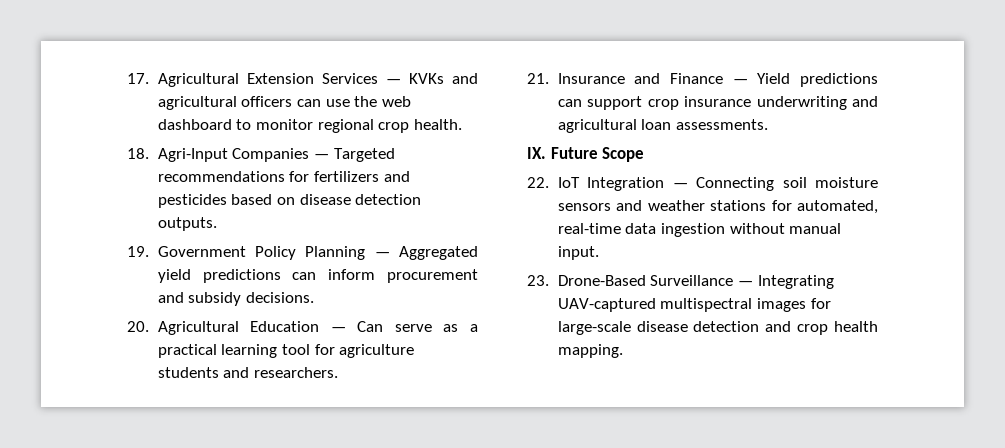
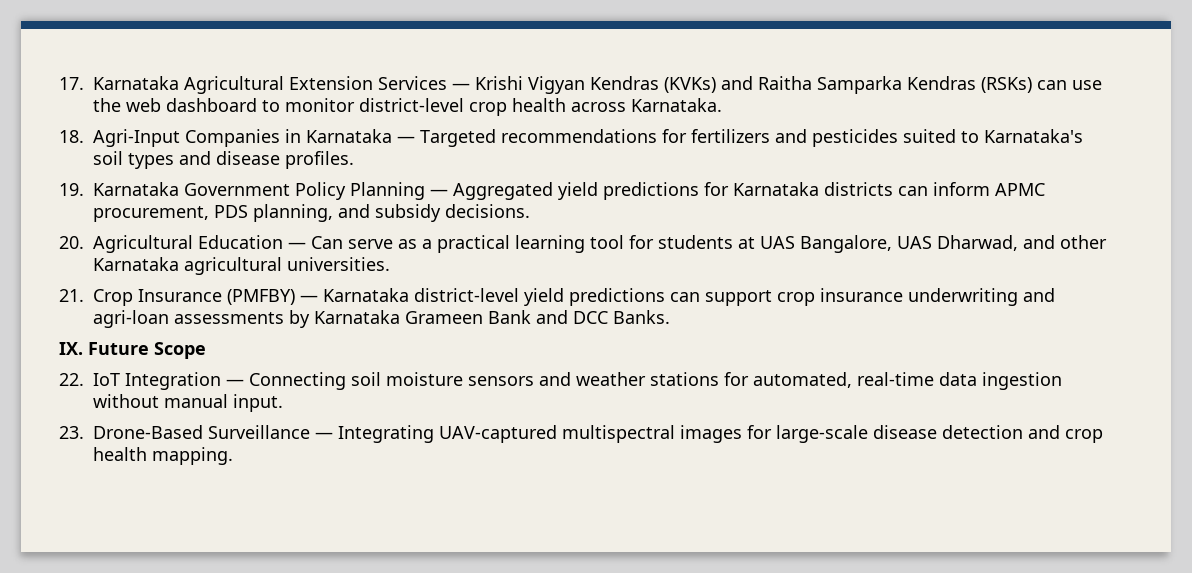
- 17. Agricultural Extension Services — KVKs and agricultural officers can use the web dashboard to monitor regional crop health.
+ 17. Karnataka Agricultural Extension Services — Krishi Vigyan Kendras (KVKs) and Raitha Samparka Kendras (RSKs) can use the web dashboard to monitor district-level crop health across Karnataka.
- 18. Agri-Input Companies — Targeted recommendations for fertilizers and pesticides based on disease detection outputs.
+ 18. Agri-Input Companies in Karnataka — Targeted recommendations for fertilizers and pesticides suited to Karnataka's soil types and disease profiles.
- 19. Government Policy Planning — Aggregated yield predictions can inform procurement and subsidy decisions.
+ 19. Karnataka Government Policy Planning — Aggregated yield predictions for Karnataka districts can inform APMC procurement, PDS planning, and subsidy decisions.
- 20. Agricultural Education — Can serve as a practical learning tool for agriculture students and researchers.
- 21. Insurance and Finance — Yield predictions can support crop insurance underwriting and agricultural loan assessments.
+ 20. Agricultural Education — Can serve as a practical learning tool for students at UAS Bangalore, UAS Dharwad, and other Karnataka agricultural universities.
+ 21. Crop Insurance (PMFBY) — Karnataka district-level yield predictions can support crop insurance underwriting and agri-loan assessments by Karnataka Grameen Bank and DCC Banks.

